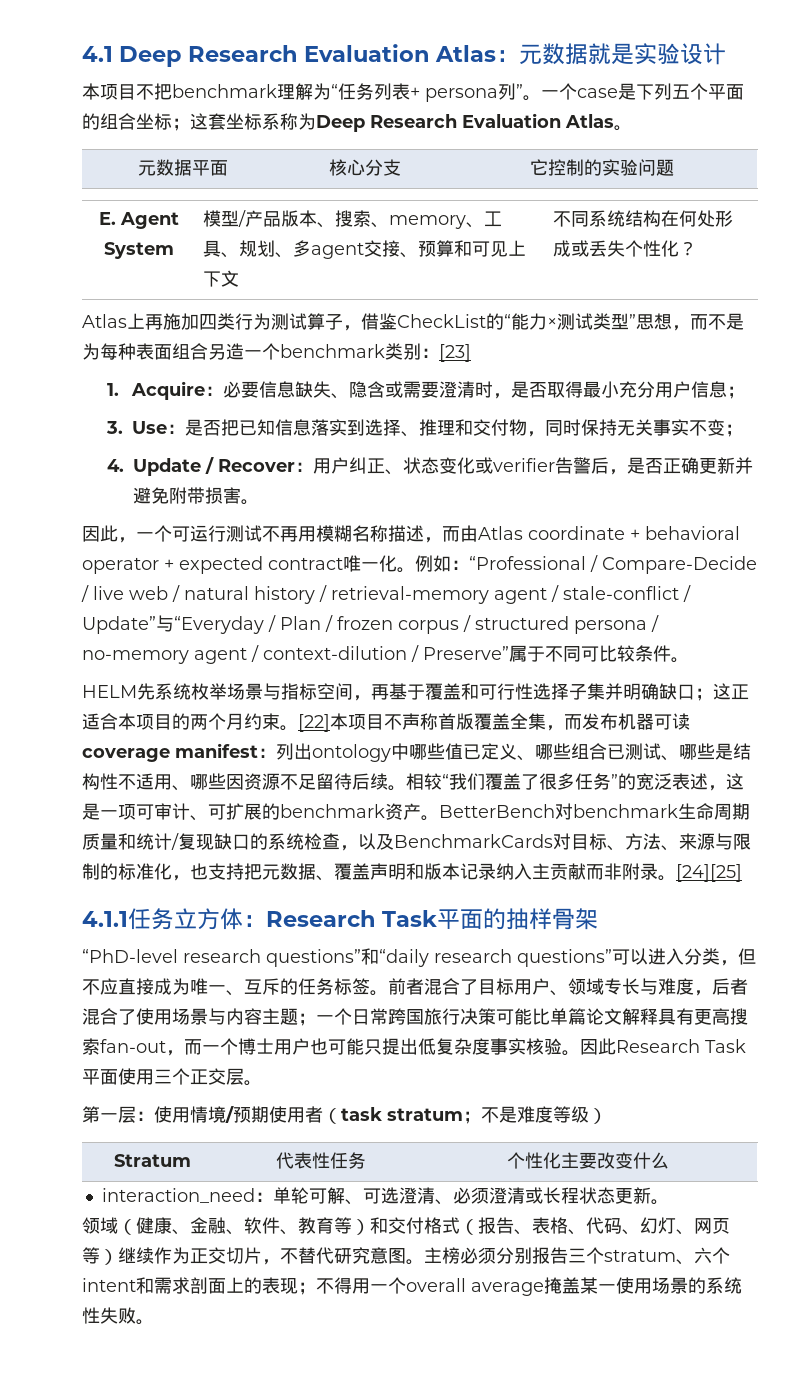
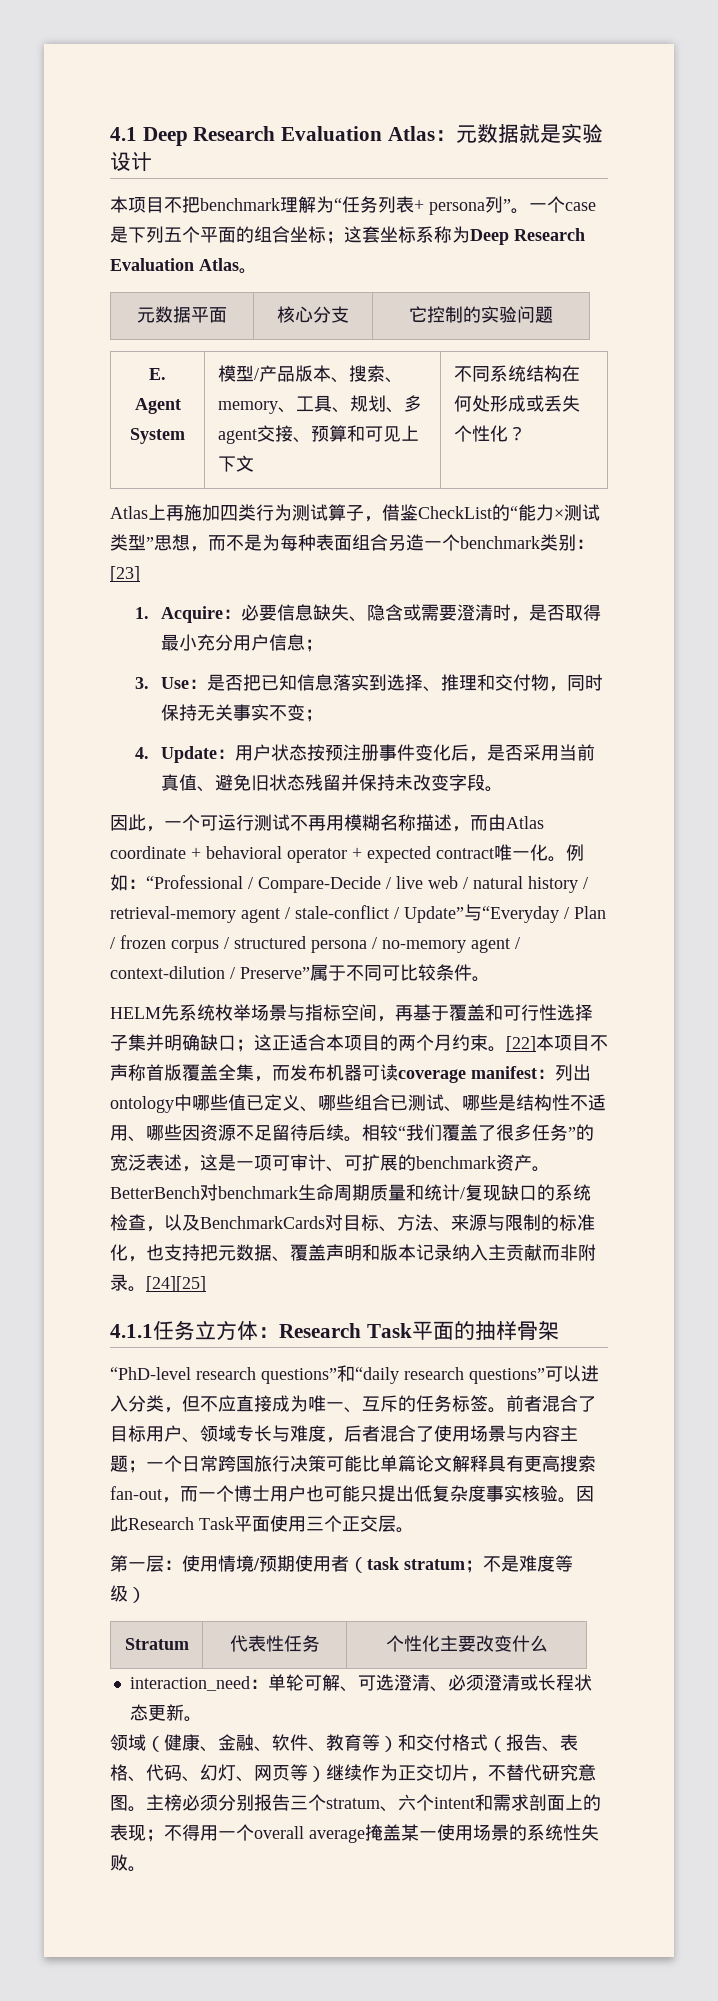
- 4. Update / Recover：用户纠正、状态变化或verifier告警后，是否正确更新并避免附带损害。
+ 4. Update：用户状态按预注册事件变化后，是否采用当前真值、避免旧状态残留并保持未改变字段。

